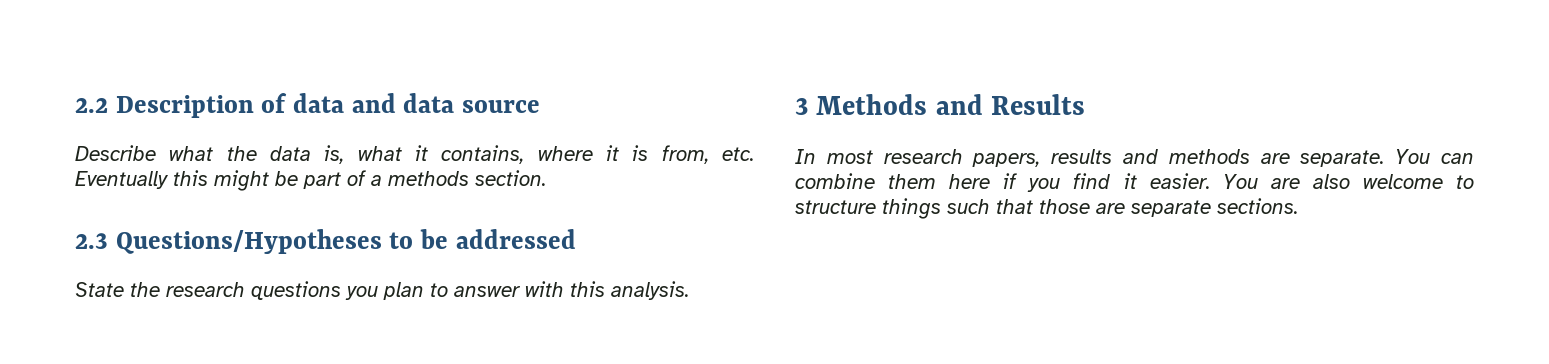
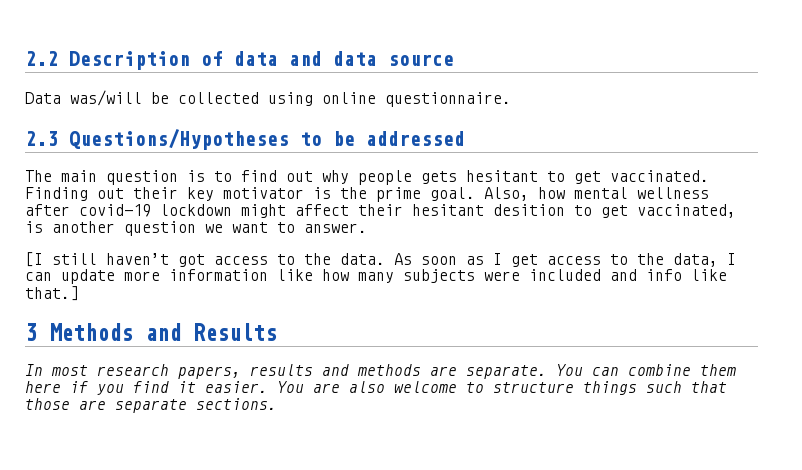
- Describe what the data is, what it contains, where it is from, etc. Eventually this might be part of a methods section.
+ Data was/will be collected using online questionnaire.
- State the research questions you plan to answer with this analysis.
+ The main question is to find out why people gets hesitant to get vaccinated. Finding out their key motivator is the prime goal. Also, how mental wellness after covid-19 lockdown might affect their hesitant desition to get vaccinated, is another question we want to answer.
+ [I still haven’t got access to the data. As soon as I get access to the data, I can update more information like how many subjects were included and info like that.]

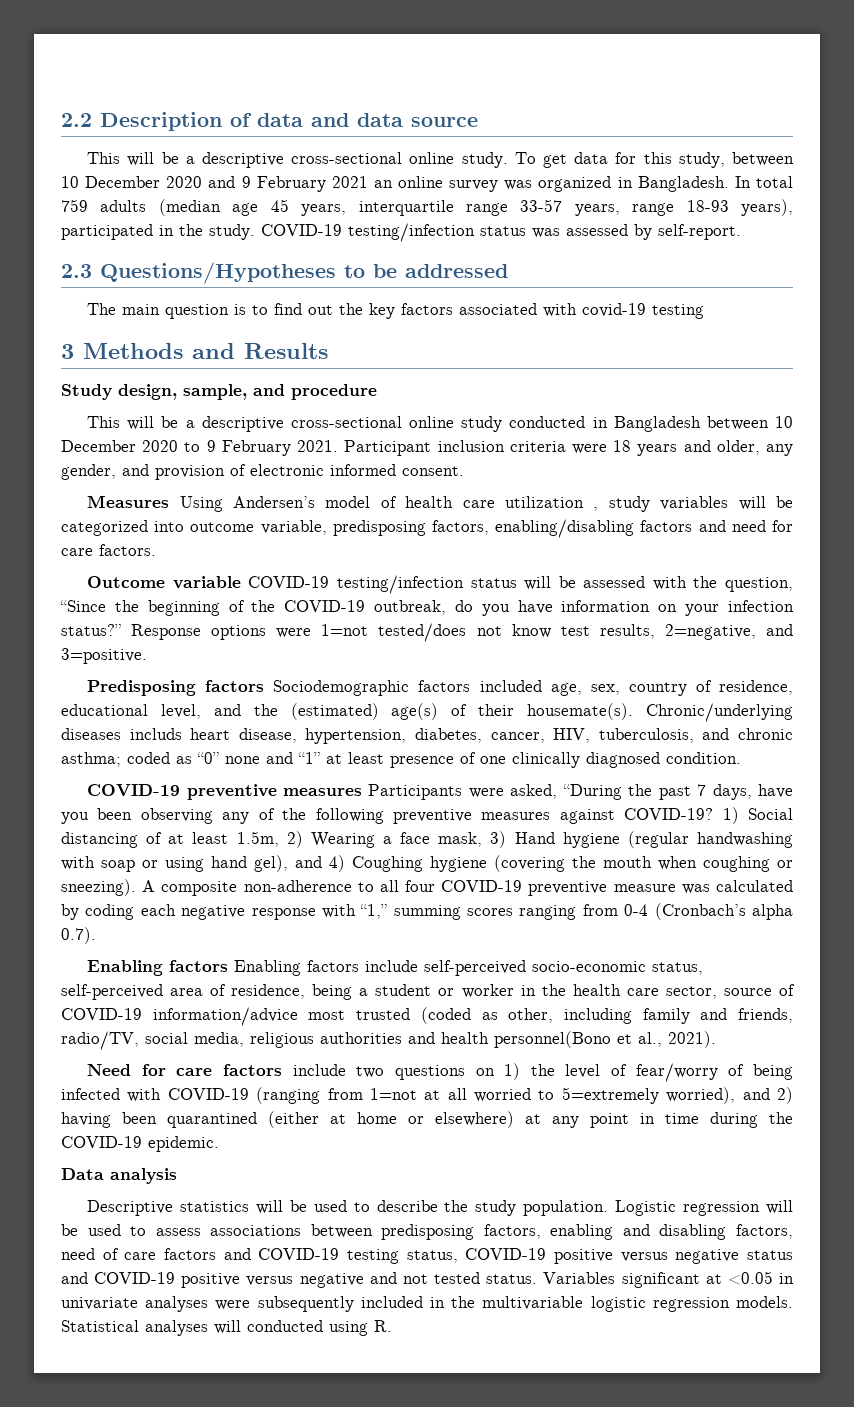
- Data was/will be collected using online questionnaire.
+ This will be a descriptive cross-sectional online study. To get data for this study, between 10 December 2020 and 9 February 2021 an online survey was organized in Bangladesh. In total 759 adults (median age 45 years, interquartile range 33-57 years, range 18-93 years), participated in the study. COVID-19 testing/infection status was assessed by self-report.
- The main question is to find out why people gets hesitant to get vaccinated. Finding out their key motivator is the prime goal. Also, how mental wellness after covid-19 lockdown might affect their hesitant desition to get vaccinated, is another question we want to answer.
- [I still haven’t got access to the data. As soon as I get access to the data, I can update more information like how many subjects were included and info like that.]
+ The main question is to find out the key factors associated with covid-19 testing
  3 Methods and Results
- In most research papers, results and methods are separate. You can combine them here if you find it easier. You are also welcome to structure things such that those are separate sections.
+ Study design, sample, and procedure
+ This will be a descriptive cross-sectional online study conducted in Bangladesh between 10 December 2020 to 9 February 2021. Participant inclusion criteria were 18 years and older, any gender, and provision of electronic informed consent.
+ Measures Using Andersen’s model of health care utilization , study variables will be categorized into outcome variable, predisposing factors, enabling/disabling factors and need for care factors.
+ Outcome variable COVID-19 testing/infection status will be assessed with the question, “Since the beginning of the COVID-19 outbreak, do you have information on your infection status?” Response options were 1=not tested/does not know test results, 2=negative, and 3=positive.
+ Predisposing factors Sociodemographic factors included age, sex, country of residence, educational level, and the (estimated) age(s) of their housemate(s). Chronic/underlying diseases includs heart disease, hypertension, diabetes, cancer, HIV, tuberculosis, and chronic asthma; coded as “0” none and “1” at least presence of one clinically diagnosed condition.
+ COVID-19 preventive measures Participants were asked, “During the past 7 days, have you been observing any of the following preventive measures against COVID-19? 1) Social distancing of at least 1.5m, 2) Wearing a face mask, 3) Hand hygiene (regular handwashing with soap or using hand gel), and 4) Coughing hygiene (covering the mouth when coughing or sneezing). A composite non-adherence to all four COVID-19 preventive measure was calculated by coding each negative response with “1,” summing scores ranging from 0-4 (Cronbach’s alpha 0.7).
+ Enabling factors Enabling factors include self-perceived socio-economic status, self-perceived area of residence, being a student or worker in the health care sector, source of COVID-19 information/advice most trusted (coded as other, including family and friends, radio/TV, social media, religious authorities and health personnel(Bono et al., 2021).
+ Need for care factors include two questions on 1) the level of fear/worry of being infected with COVID-19 (ranging from 1=not at all worried to 5=extremely worried), and 2) having been quarantined (either at home or elsewhere) at any point in time during the COVID-19 epidemic.
+ Data analysis
+ Descriptive statistics will be used to describe the study population. Logistic regression will be used to assess associations between predisposing factors, enabling and disabling factors, need of care factors and COVID-19 testing status, COVID-19 positive versus negative status and COVID-19 positive versus negative and not tested status. Variables significant at <0.05 in univariate analyses were subsequently included in the multivariable logistic regression models. Statistical analyses will conducted using R.

